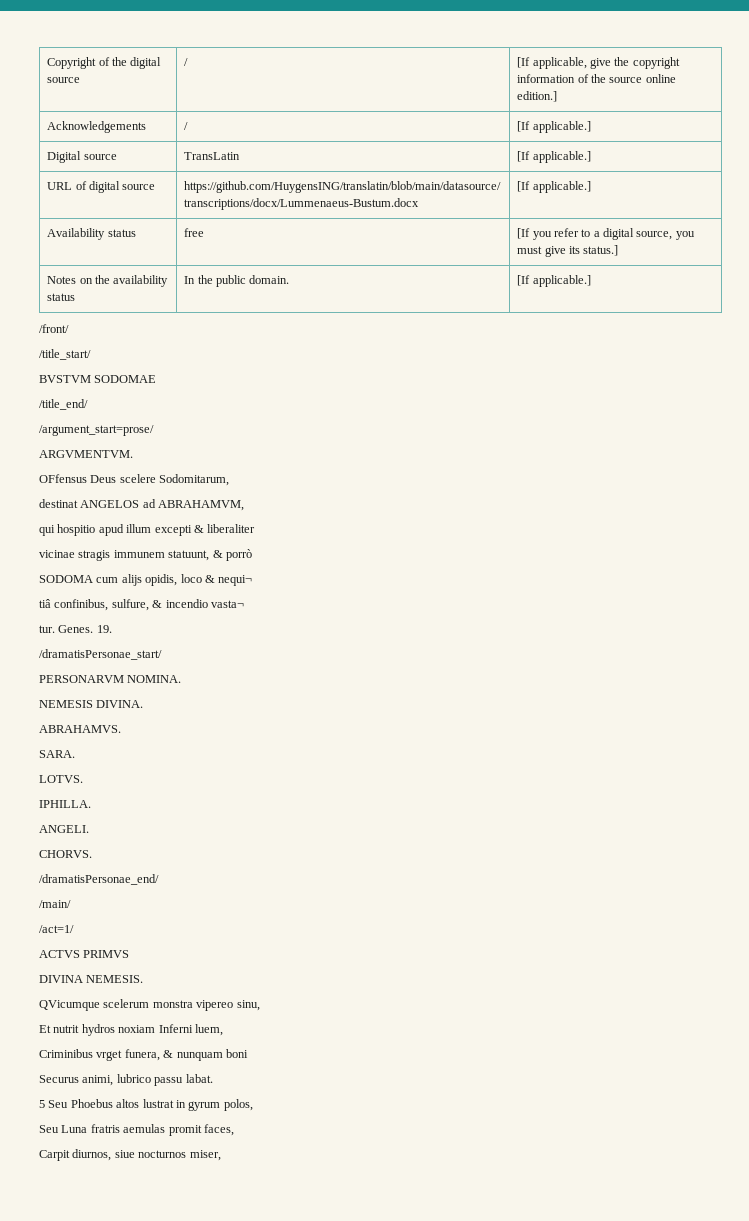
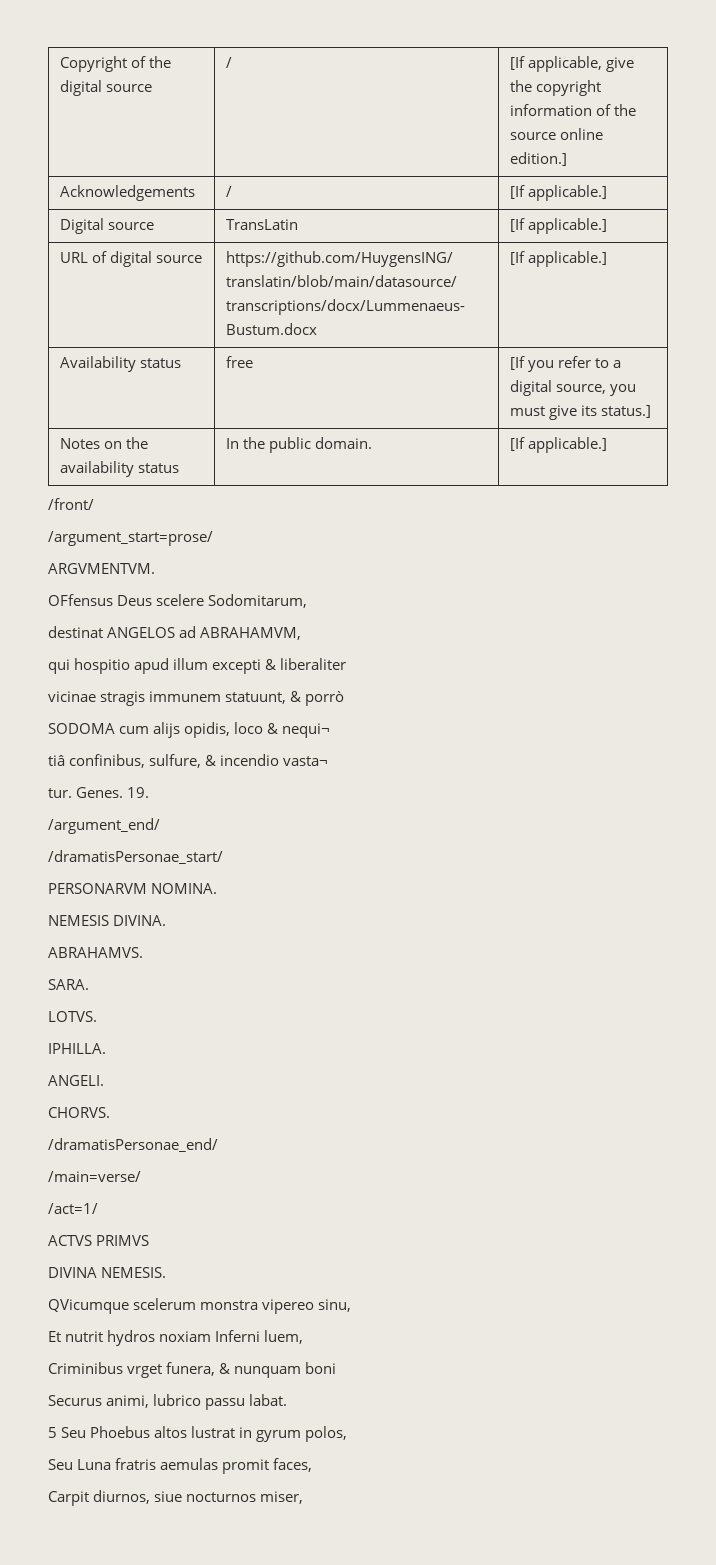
- /title_start/
- BVSTVM SODOMAE
- /title_end/
+ /argument_end/
- /main/
+ /main=verse/

